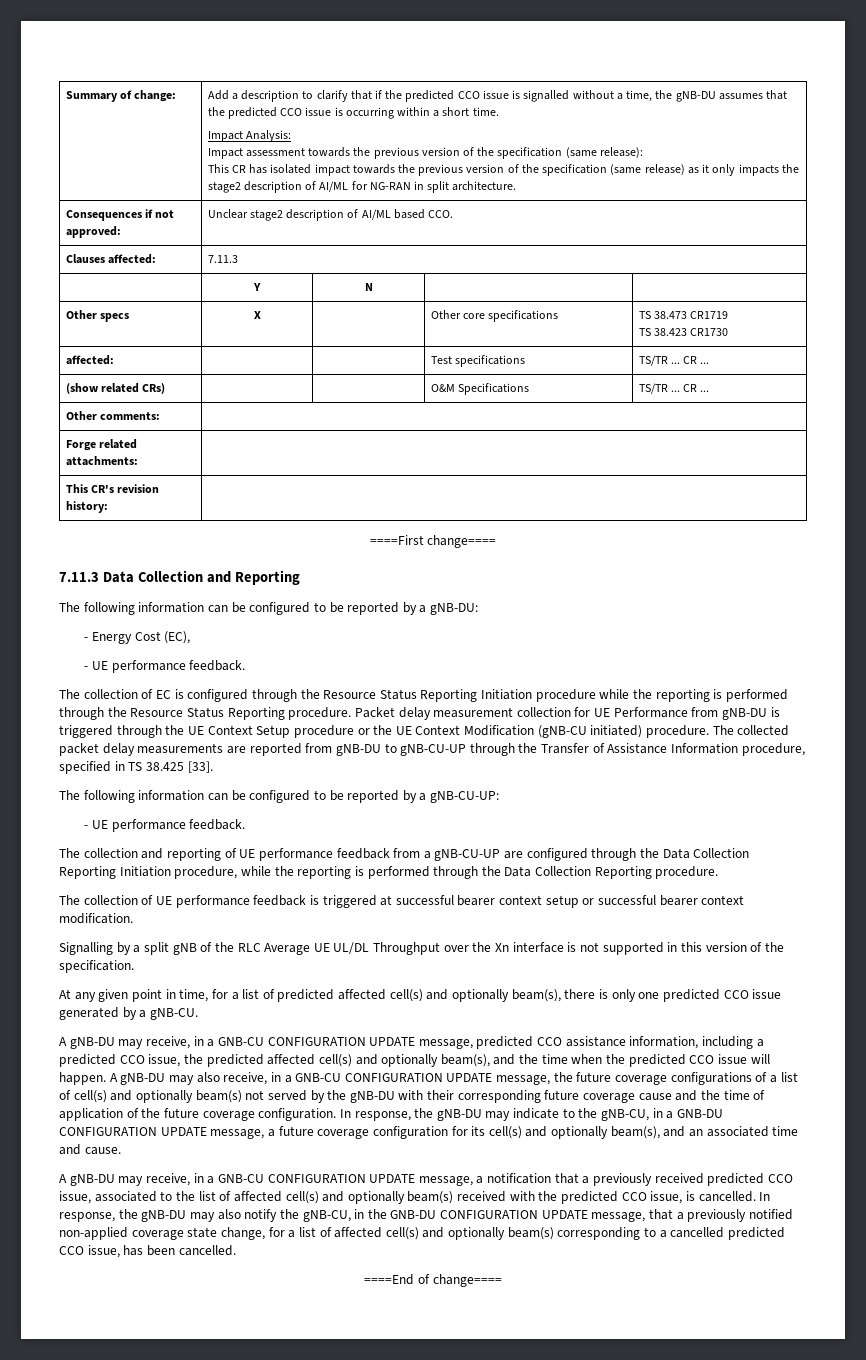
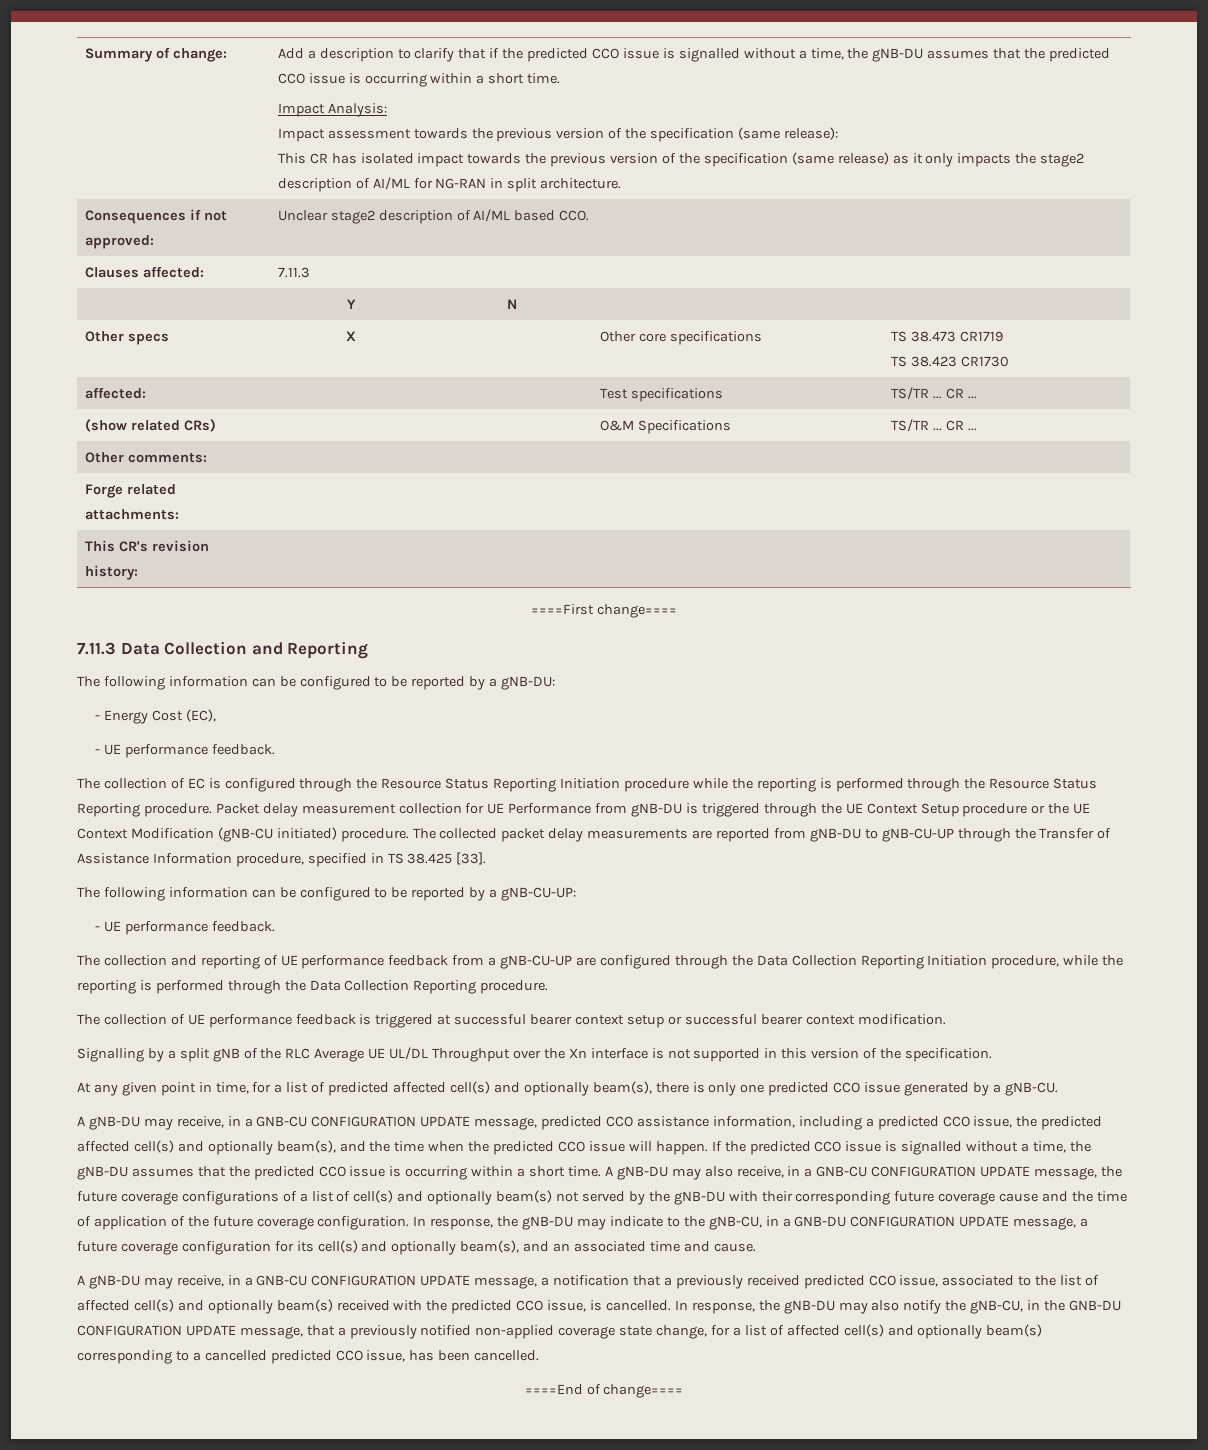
+ If the predicted CCO issue is signalled without a time, the gNB-DU assumes that the predicted CCO issue is occurring within a short time.

